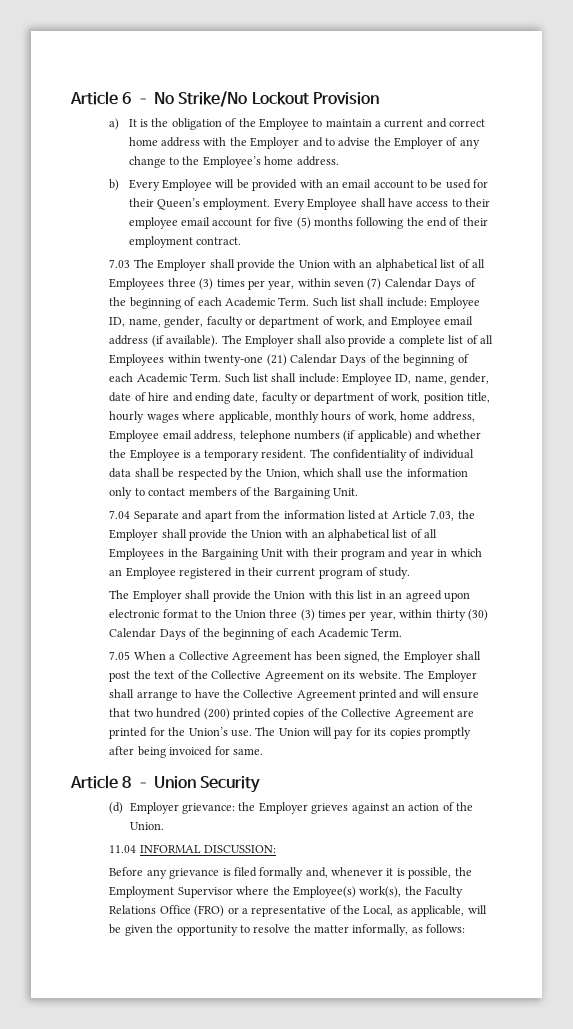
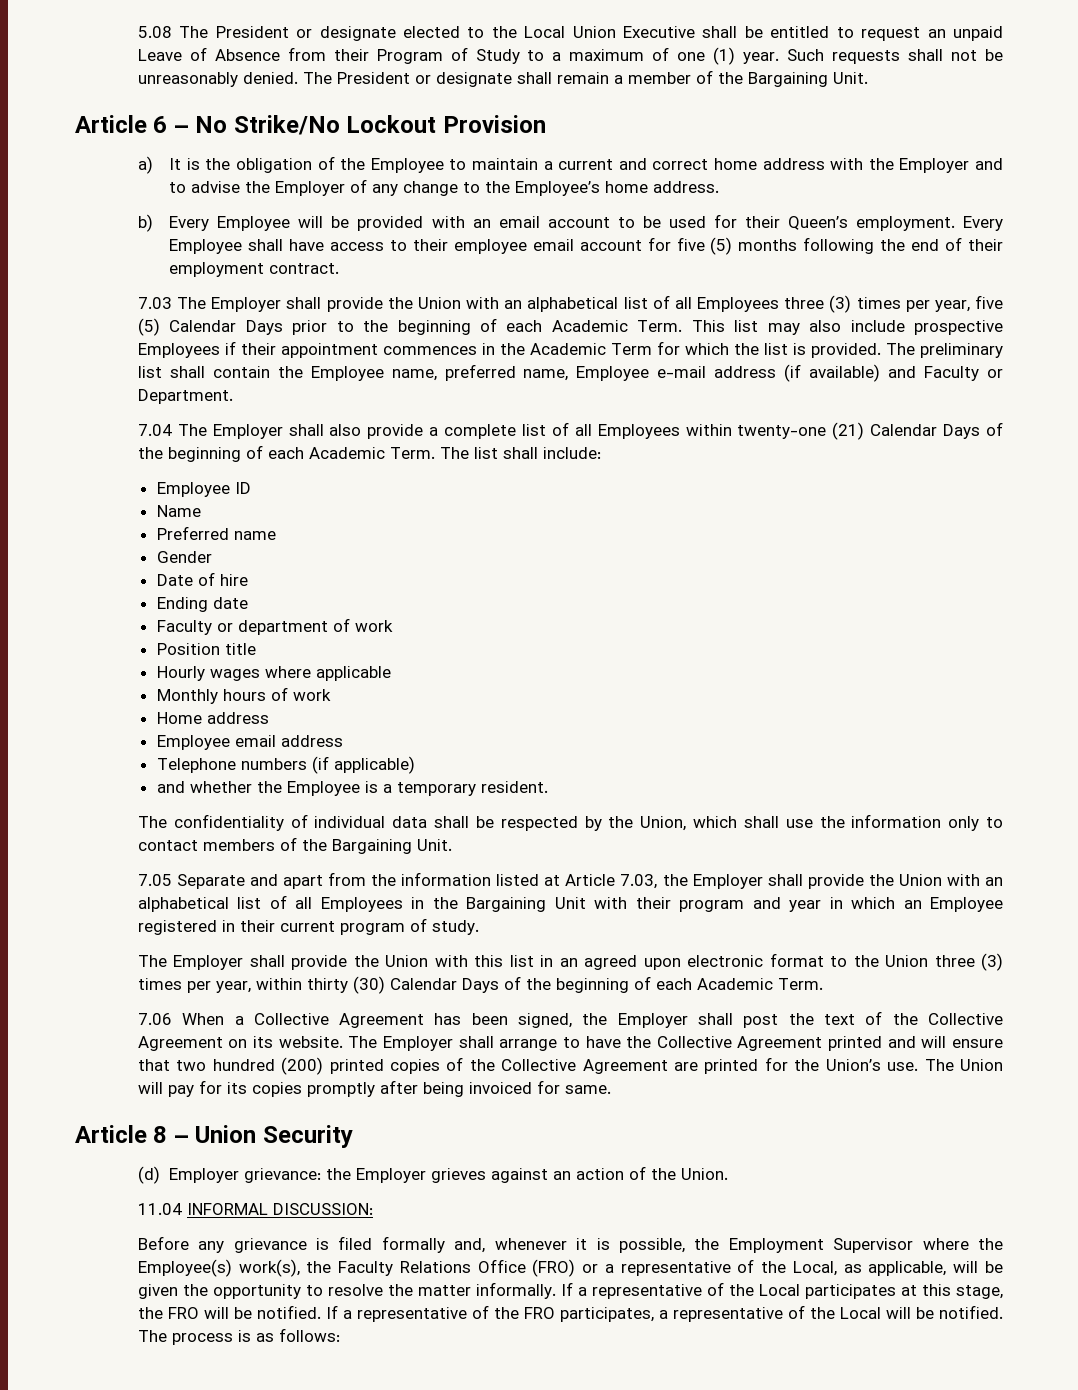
+ 5.08 The President or designate elected to the Local Union Executive shall be entitled to request an unpaid Leave of Absence from their Program of Study to a maximum of one (1) year. Such requests shall not be unreasonably denied. The President or designate shall remain a member of the Bargaining Unit.
- 7.03 The Employer shall provide the Union with an alphabetical list of all Employees three (3) times per year, within seven (7) Calendar Days of the beginning of each Academic Term. Such list shall include: Employee ID, name, gender, faculty or department of work, and Employee email address (if available). The Employer shall also provide a complete list of all Employees within twenty-one (21) Calendar Days of the beginning of each Academic Term.
+ 7.03 The Employer shall provide the Union with an alphabetical list of all Employees three (3) times per year, five (5) Calendar Days prior to the beginning of each Academic Term. This list may also include prospective Employees if their appointment commences in the Academic Term for which the list is provided. The preliminary list shall contain the Employee name, preferred name, Employee e-mail address (if available) and Faculty or Department.
+ 7.04 The Employer shall also provide a complete list of all Employees within twenty-one (21) Calendar Days of the beginning of each Academic Term.
- Such list shall include: Employee ID, name, gender, date of hire and ending date, faculty or department of work, position title, hourly wages where applicable, monthly hours of work, home address, Employee email address, telephone numbers (if applicable) and whether the Employee is a temporary resident. The confidentiality of individual data shall be respected by the Union, which shall use the information only to contact members of the Bargaining Unit.
+ The list shall include:
+ Employee ID
+ Name
+ Preferred name
+ Gender
+ Date of hire
+ Ending date
+ Faculty or department of work
+ Position title
+ Hourly wages where applicable
+ Monthly hours of work
+ Home address
+ Employee email address
+ Telephone numbers (if applicable)
+ and whether the Employee is a temporary resident.
+ The confidentiality of individual data shall be respected by the Union, which shall use the information only to contact members of the Bargaining Unit.
- 7.04 Separate and apart from the information listed at Article 7.03, the Employer shall provide the Union with an alphabetical list of all Employees in the Bargaining Unit with their program and year in which an Employee registered in their current program of study.
+ 7.05 Separate and apart from the information listed at Article 7.03, the Employer shall provide the Union with an alphabetical list of all Employees in the Bargaining Unit with their program and year in which an Employee registered in their current program of study.
- 7.05 When a Collective Agreement has been signed, the Employer shall post the text of the Collective Agreement on its website.
+ 7.06 When a Collective Agreement has been signed, the Employer shall post the text of the Collective Agreement on its website.
- Before any grievance is filed formally and, whenever it is possible, the Employment Supervisor where the Employee(s) work(s), the Faculty Relations Office (FRO) or a representative of the Local, as applicable, will be given the opportunity to resolve the matter informally, as follows:
+ Before any grievance is filed formally and, whenever it is possible, the Employment Supervisor where the Employee(s) work(s), the Faculty Relations Office (FRO) or a representative of the Local, as applicable, will be given the opportunity to resolve the matter informally. If a representative of the Local participates at this stage, the FRO will be notified. If a representative of the FRO participates, a representative of the Local will be notified. The process is as follows:

